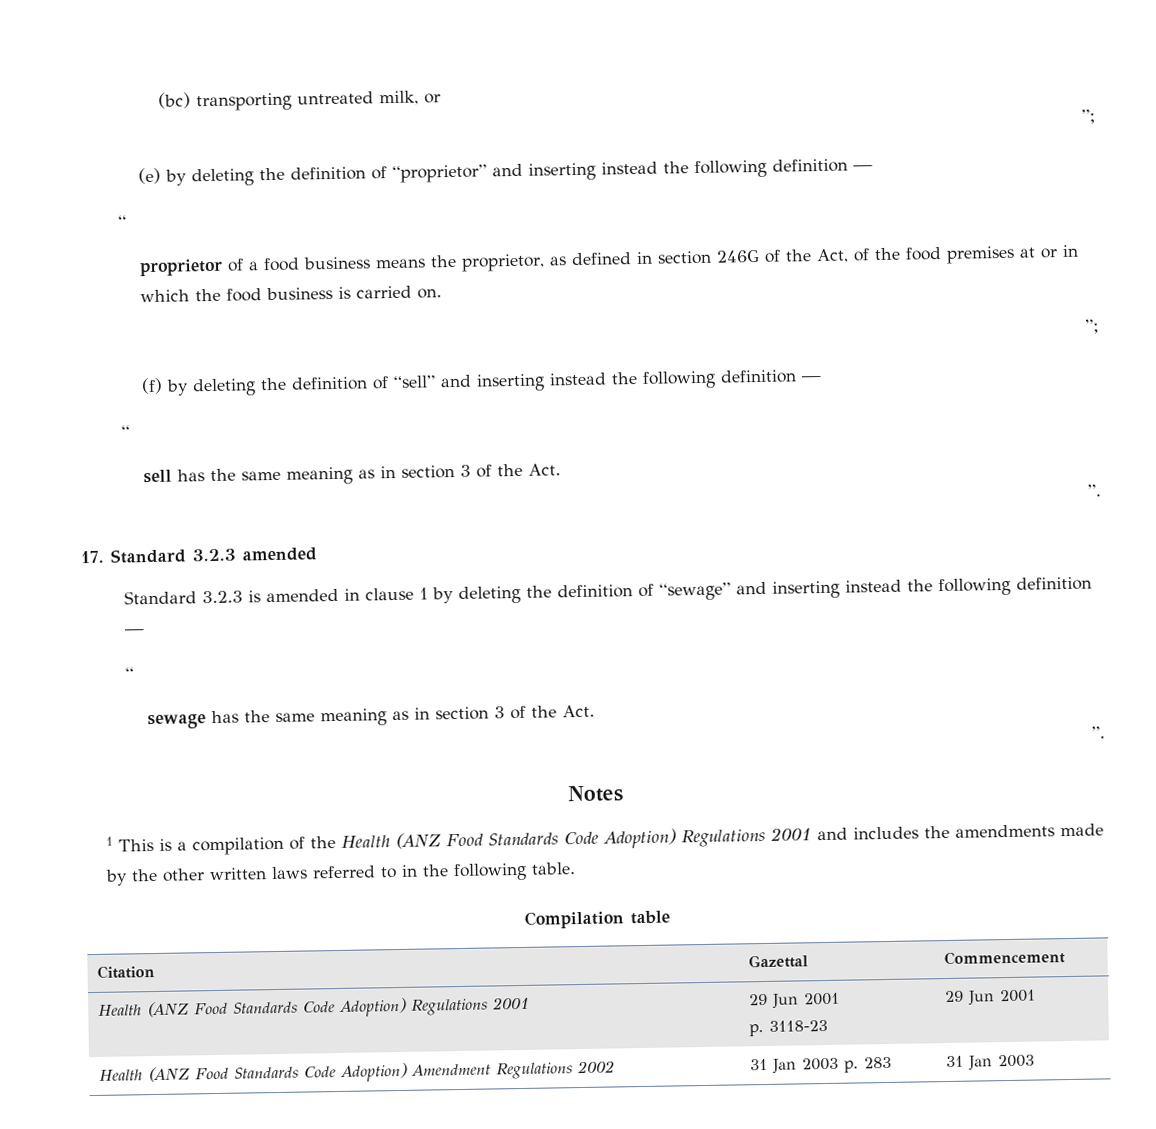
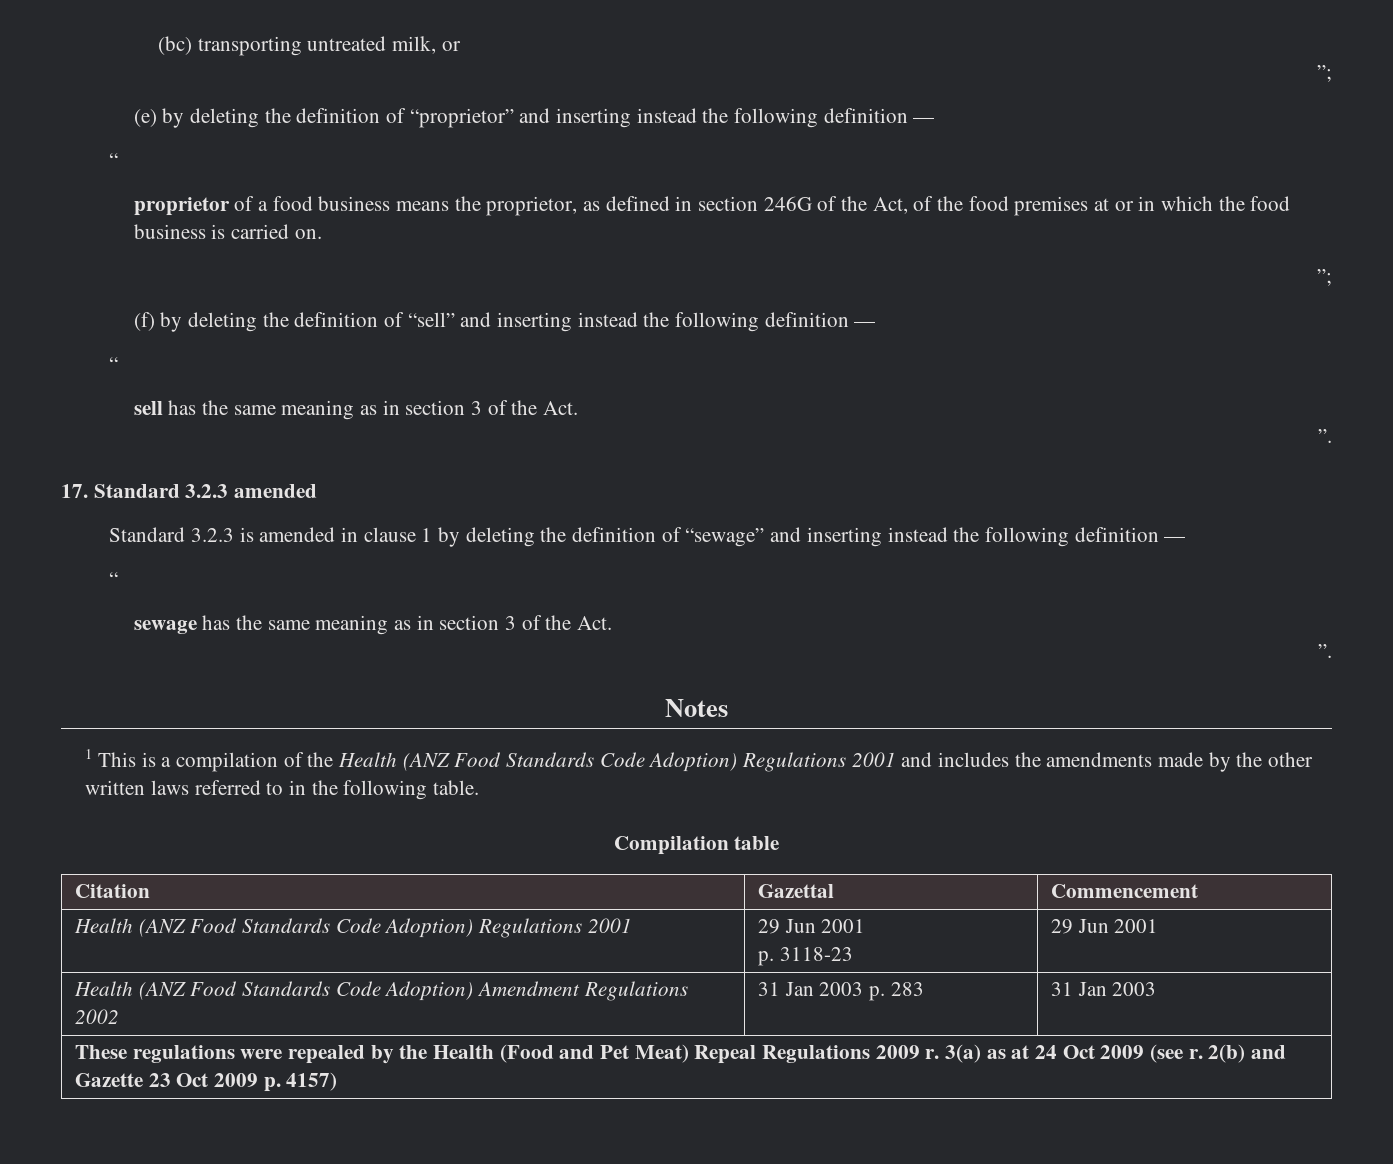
+ These regulations were repealed by the Health (Food and Pet Meat) Repeal Regulations 2009 r. 3(a) as at 24 Oct 2009 (see r. 2(b) and Gazette 23 Oct 2009 p. 4157)

